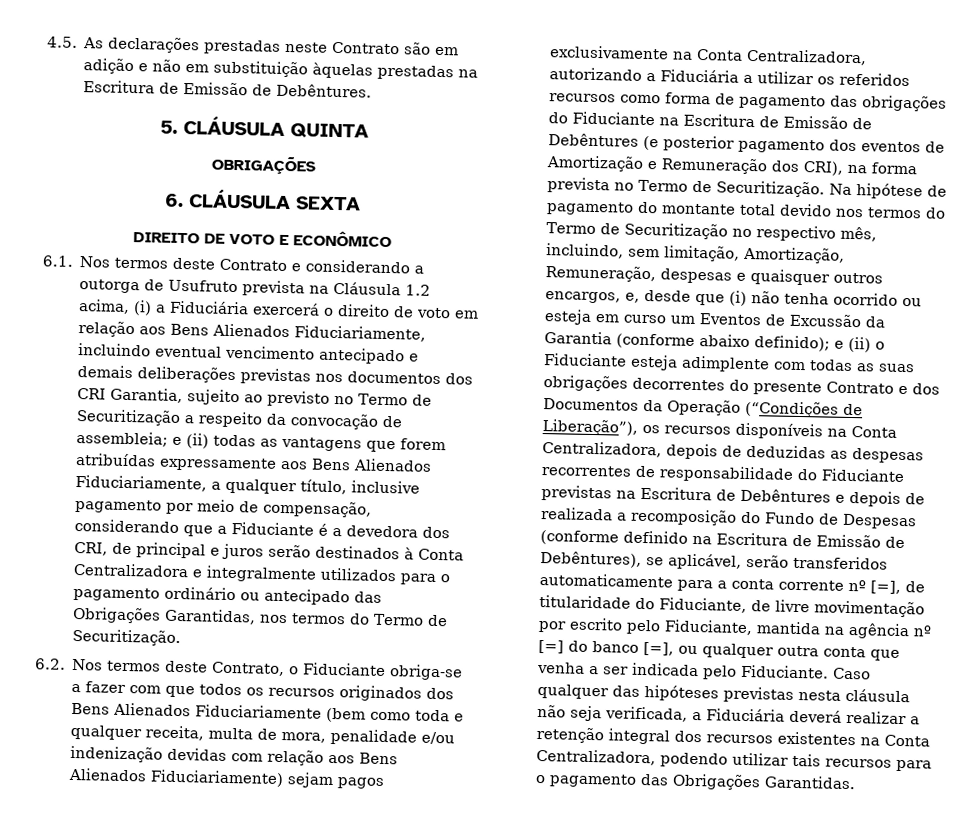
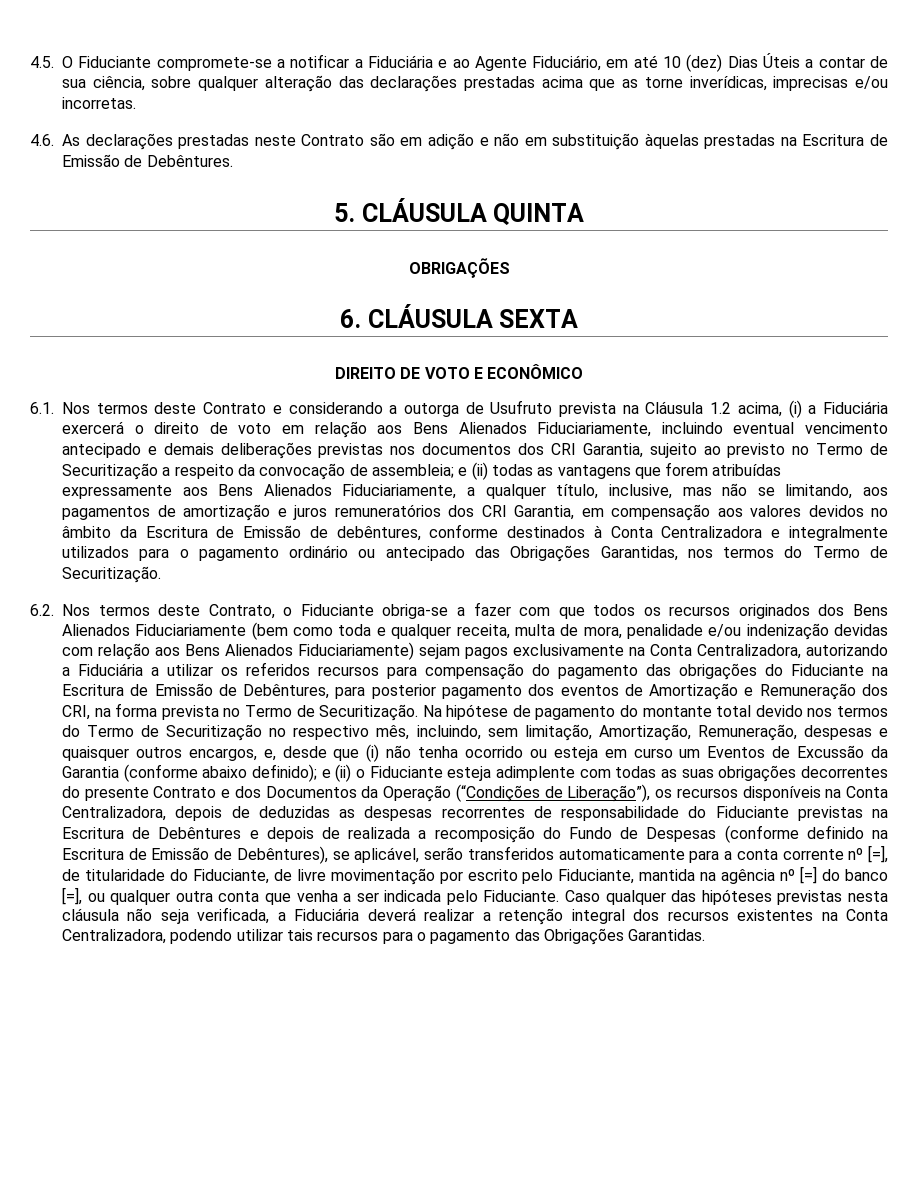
- 4.5. As declarações prestadas neste Contrato são em adição e não em substituição àquelas prestadas na Escritura de Emissão de Debêntures.
+ 4.5. O Fiduciante compromete-se a notificar a Fiduciária e ao Agente Fiduciário, em até 10 (dez) Dias Úteis a contar de sua ciência, sobre qualquer alteração das declarações prestadas acima que as torne inverídicas, imprecisas e/ou incorretas.
+ 4.6. As declarações prestadas neste Contrato são em adição e não em substituição àquelas prestadas na Escritura de Emissão de Debêntures.
- e (ii) todas as vantagens que forem atribuídas expressamente aos Bens Alienados Fiduciariamente, a qualquer título, inclusive pagamento por meio de compensação, considerando que a Fiduciante é a devedora dos CRI, de principal e juros serão destinados à Conta Centralizadora e integralmente utilizados para o pagamento ordinário ou antecipado das Obrigações Garantidas, nos termos do Termo de Securitização.
+ e (ii) todas as vantagens que forem atribuídas expressamente aos Bens Alienados Fiduciariamente, a qualquer título, inclusive, mas não se limitando, aos pagamentos de amortização e juros remuneratórios dos CRI Garantia, em compensação aos valores devidos no âmbito da Escritura de Emissão de debêntures, conforme destinados à Conta Centralizadora e integralmente utilizados para o pagamento ordinário ou antecipado das Obrigações Garantidas, nos termos do Termo de Securitização.
- 6.2. Nos termos deste Contrato, o Fiduciante obriga-se a fazer com que todos os recursos originados dos Bens Alienados Fiduciariamente (bem como toda e qualquer receita, multa de mora, penalidade e/ou indenização devidas com relação aos Bens Alienados Fiduciariamente) sejam pagos exclusivamente na Conta Centralizadora, autorizando a Fiduciária a utilizar os referidos recursos como forma de pagamento das obrigações do Fiduciante na Escritura de Emissão de Debêntures (e posterior pagamento dos eventos de Amortização e Remuneração dos CRI), na forma prevista no Termo de Securitização.
+ 6.2. Nos termos deste Contrato, o Fiduciante obriga-se a fazer com que todos os recursos originados dos Bens Alienados Fiduciariamente (bem como toda e qualquer receita, multa de mora, penalidade e/ou indenização devidas com relação aos Bens Alienados Fiduciariamente) sejam pagos exclusivamente na Conta Centralizadora, autorizando a Fiduciária a utilizar os referidos recursos para compensação do pagamento das obrigações do Fiduciante na Escritura de Emissão de Debêntures, para posterior pagamento dos eventos de Amortização e Remuneração dos CRI, na forma prevista no Termo de Securitização.

